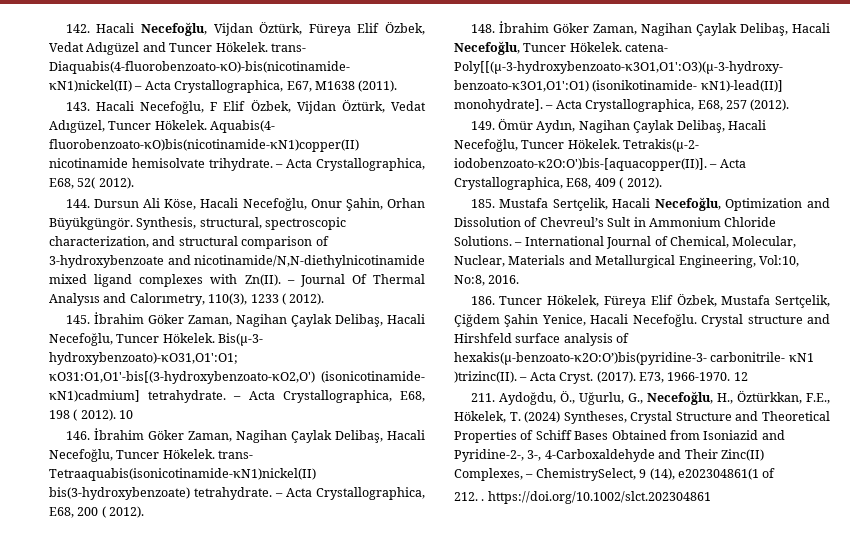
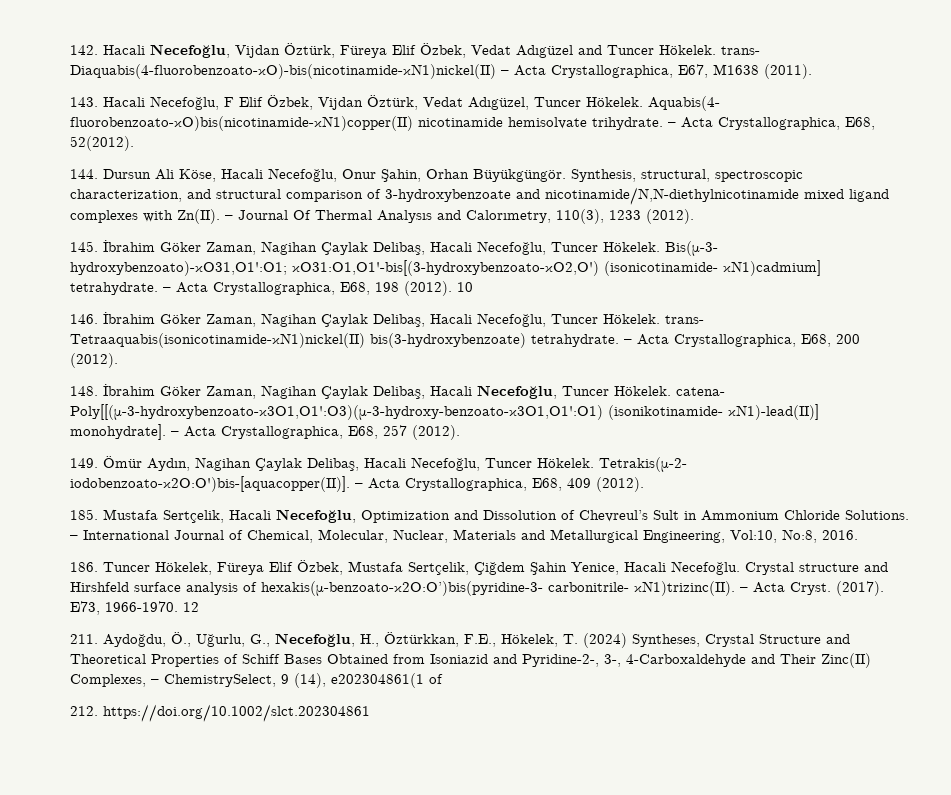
- – Acta Crystallographica, E68, 52( 2012).
+ – Acta Crystallographica, E68, 52(2012).
- – Journal Of Thermal Analysıs and Calorımetry, 110(3), 1233 ( 2012).
+ – Journal Of Thermal Analysıs and Calorımetry, 110(3), 1233 (2012).
- – Acta Crystallographica, E68, 198 ( 2012).
+ – Acta Crystallographica, E68, 198 (2012).
- – Acta Crystallographica, E68, 200 ( 2012).
+ – Acta Crystallographica, E68, 200 (2012).
- – Acta Crystallographica, E68, 409 ( 2012).
+ – Acta Crystallographica, E68, 409 (2012).
- Crystal structure and Hirshfeld surface analysis of hexakis(μ-benzoato-κ2O:O’)bis(pyridine-3- carbonitrile- κN1 )trizinc(II).
+ Crystal structure and Hirshfeld surface analysis of hexakis(μ-benzoato-κ2O:O’)bis(pyridine-3- carbonitrile- κN1)trizinc(II).
- 212. . https://doi.org/10.1002/slct.202304861
+ 212. https://doi.org/10.1002/slct.202304861

